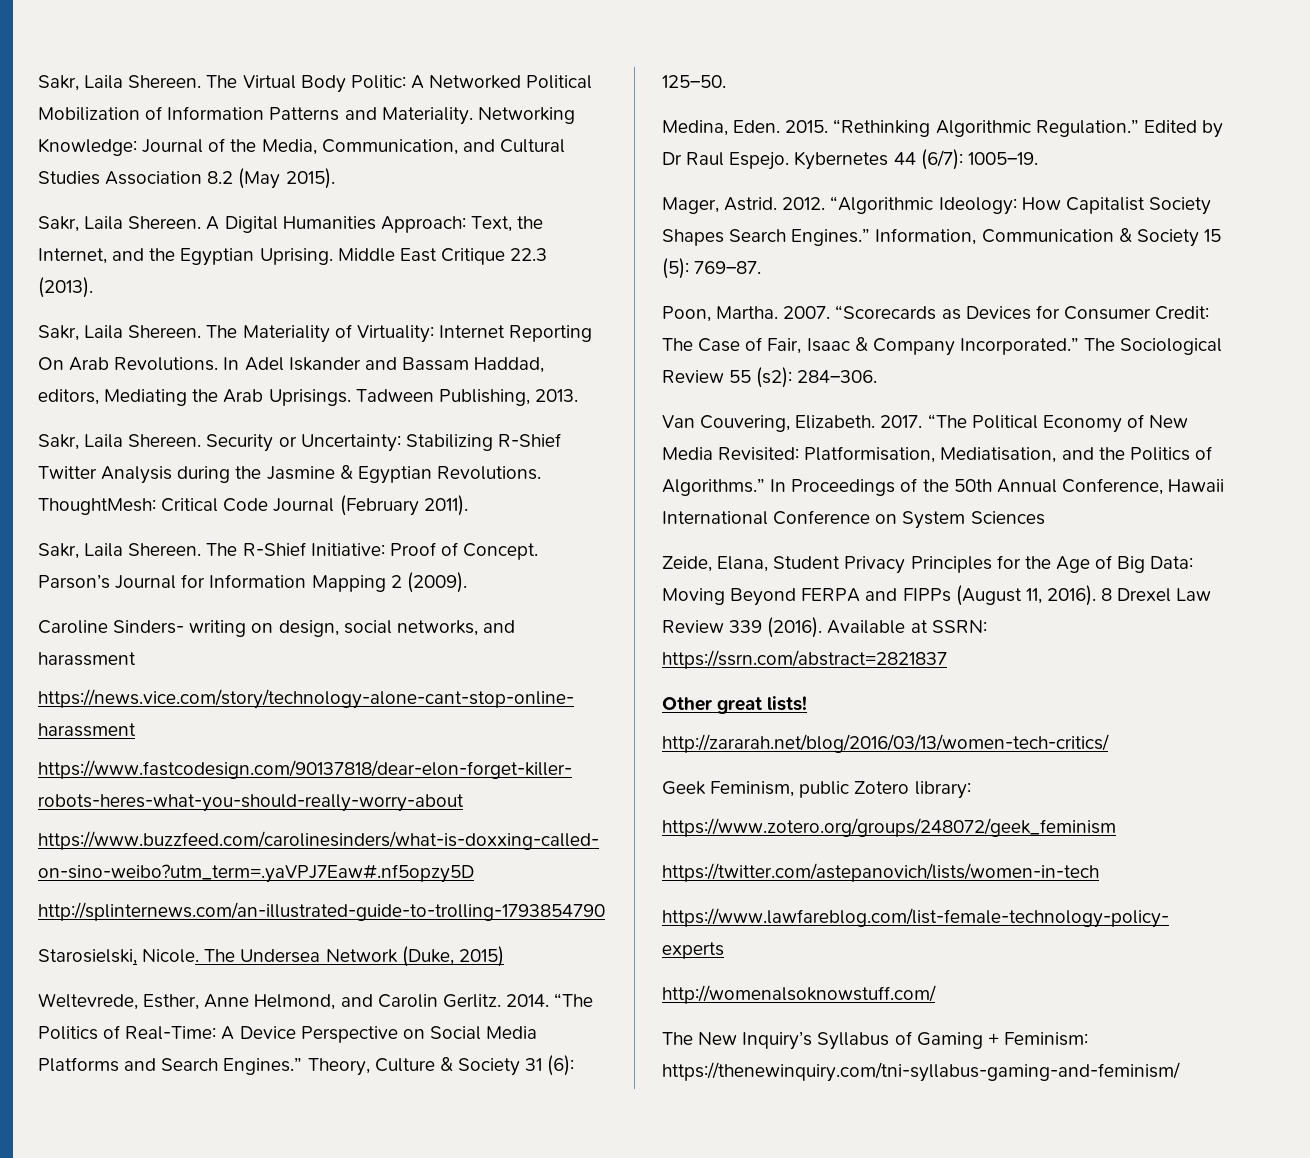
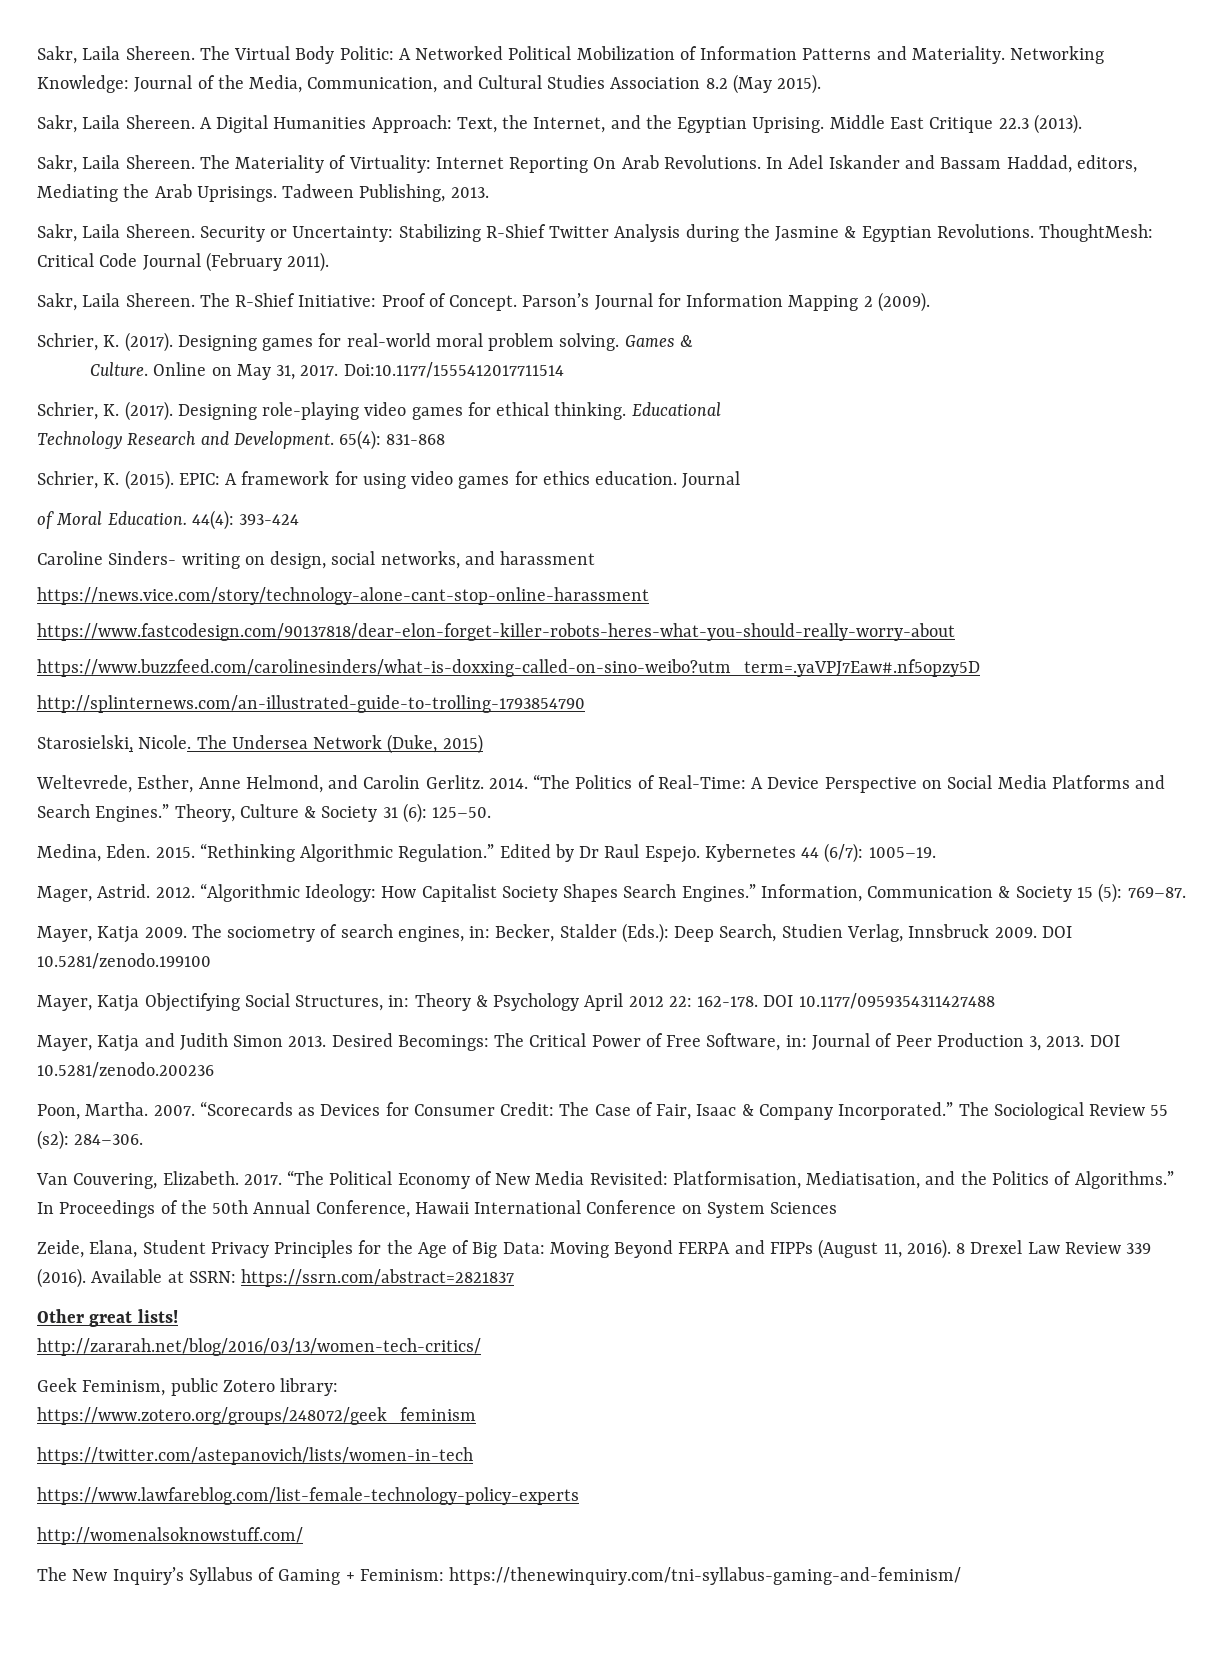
+ Schrier, K. (2017). Designing games for real-world moral problem solving. Games &
+ Culture. Online on May 31, 2017. Doi:10.1177/1555412017711514
+ Schrier, K. (2017). Designing role-playing video games for ethical thinking. Educational
+ Technology Research and Development. 65(4): 831-868
+ Schrier, K. (2015). EPIC: A framework for using video games for ethics education. Journal
+ of Moral Education. 44(4): 393-424
+ Mayer, Katja 2009. The sociometry of search engines, in: Becker, Stalder (Eds.): Deep Search, Studien Verlag, Innsbruck 2009. DOI 10.5281/zenodo.199100
+ Mayer, Katja Objectifying Social Structures, in: Theory & Psychology April 2012 22: 162-178. DOI 10.1177/0959354311427488
+ Mayer, Katja and Judith Simon 2013. Desired Becomings: The Critical Power of Free Software, in: Journal of Peer Production 3, 2013. DOI 10.5281/zenodo.200236

